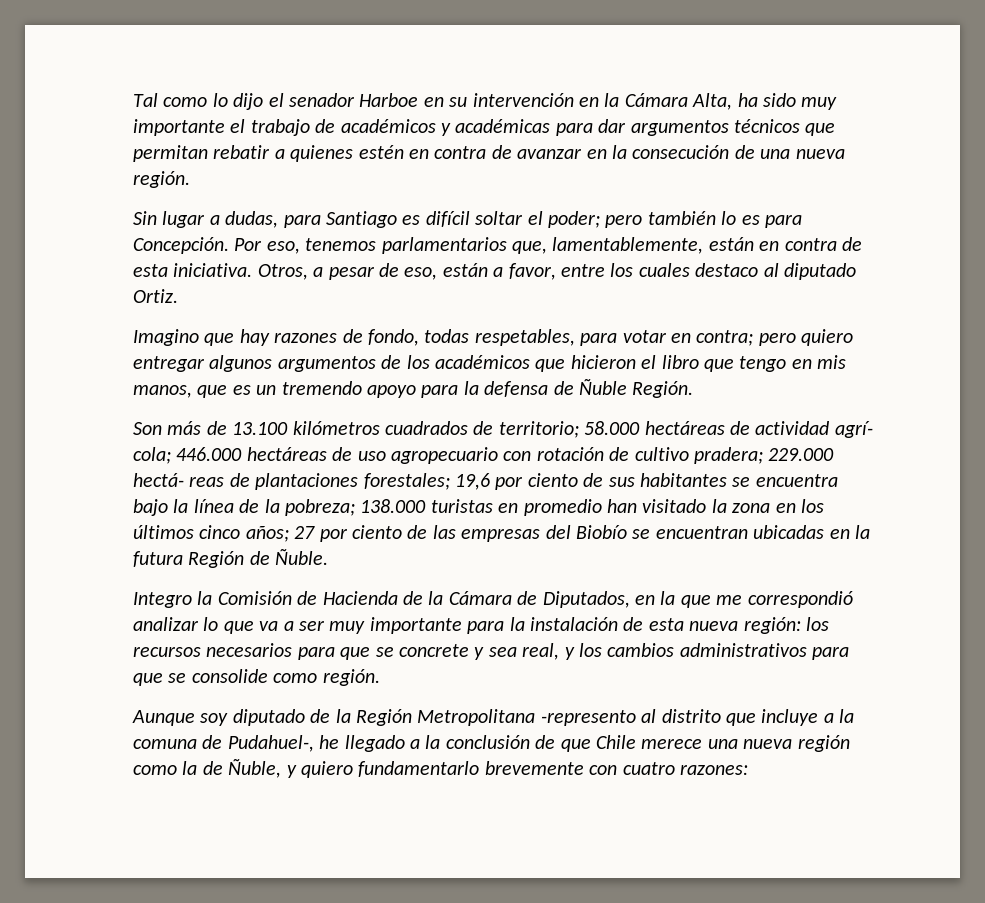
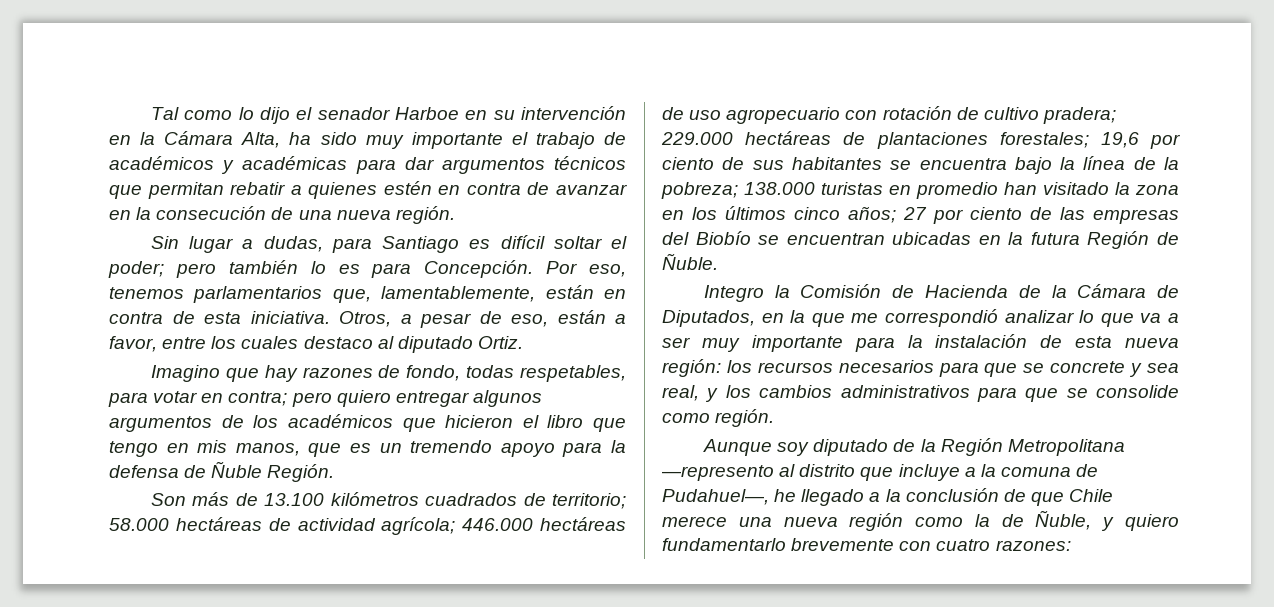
- 58.000 hectáreas de actividad agrí- cola;
+ 58.000 hectáreas de actividad agrícola;
- 229.000 hectá- reas de plantaciones forestales;
+ 229.000 hectáreas de plantaciones forestales;
- Aunque soy diputado de la Región Metropolitana -represento al distrito que incluye a la comuna de Pudahuel-, he llegado a la conclusión de que Chile merece una nueva región como la de Ñuble, y quiero fundamentarlo brevemente con cuatro razones:
+ Aunque soy diputado de la Región Metropolitana —represento al distrito que incluye a la comuna de Pudahuel—, he llegado a la conclusión de que Chile merece una nueva región como la de Ñuble, y quiero fundamentarlo brevemente con cuatro razones:

